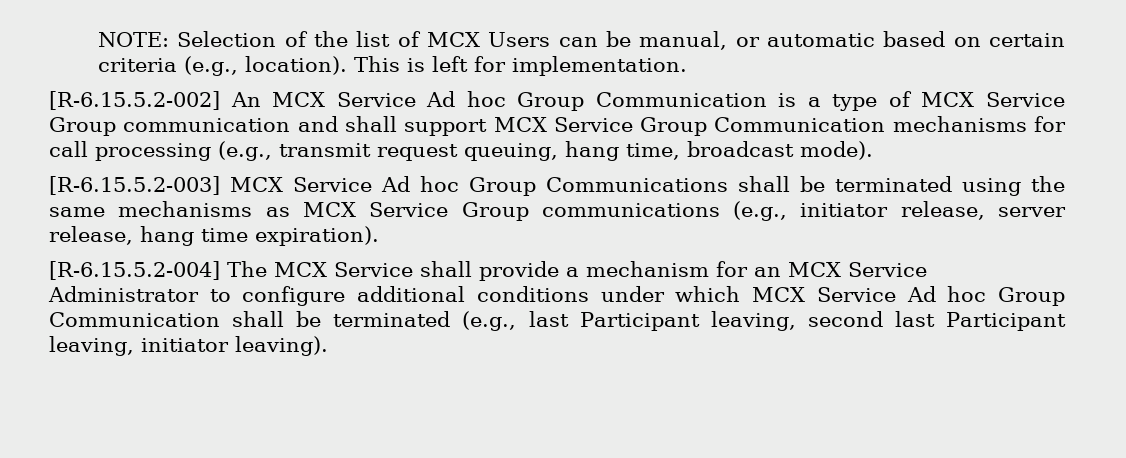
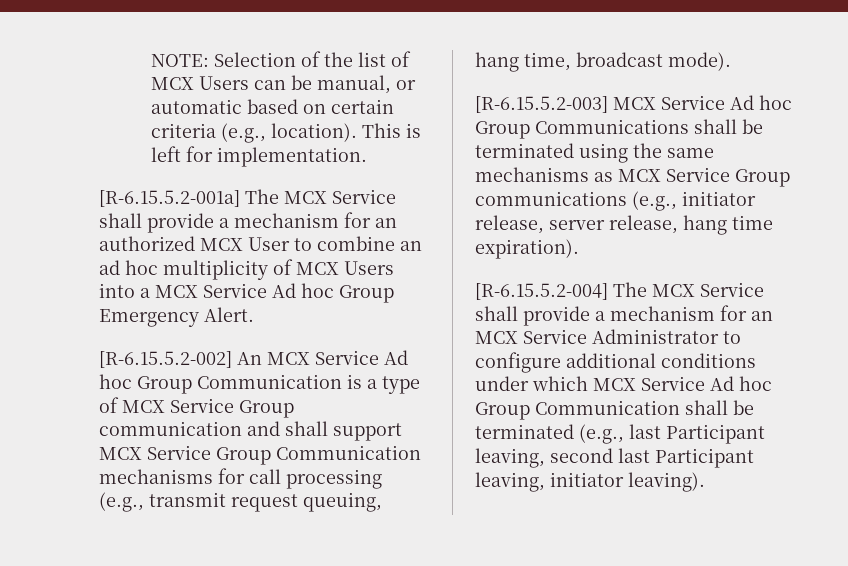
+ [R-6.15.5.2-001a] The MCX Service shall provide a mechanism for an authorized MCX User to combine an ad hoc multiplicity of MCX Users into a MCX Service Ad hoc Group Emergency Alert.

